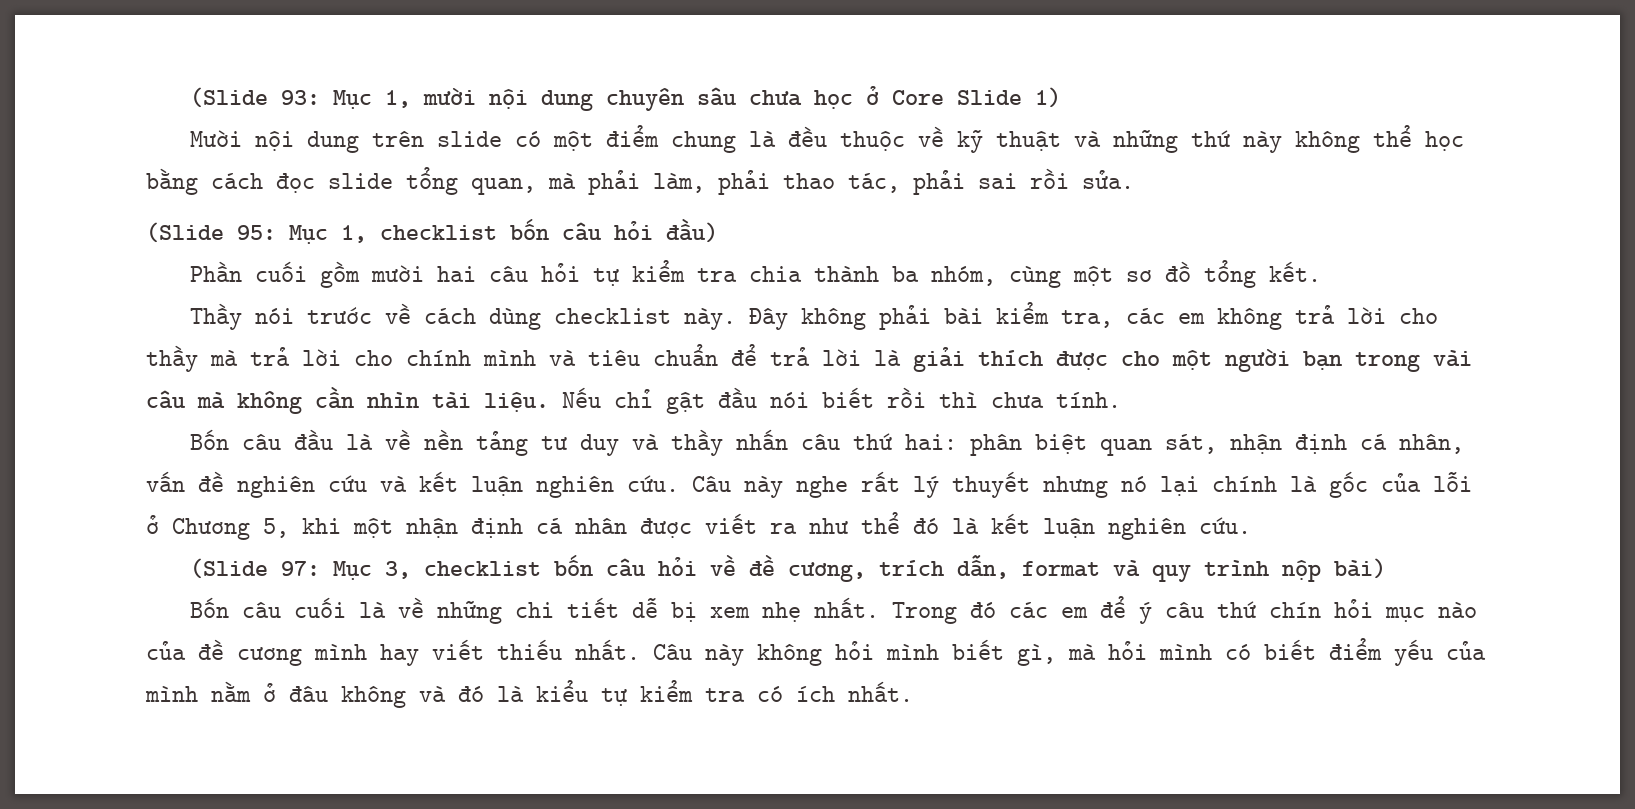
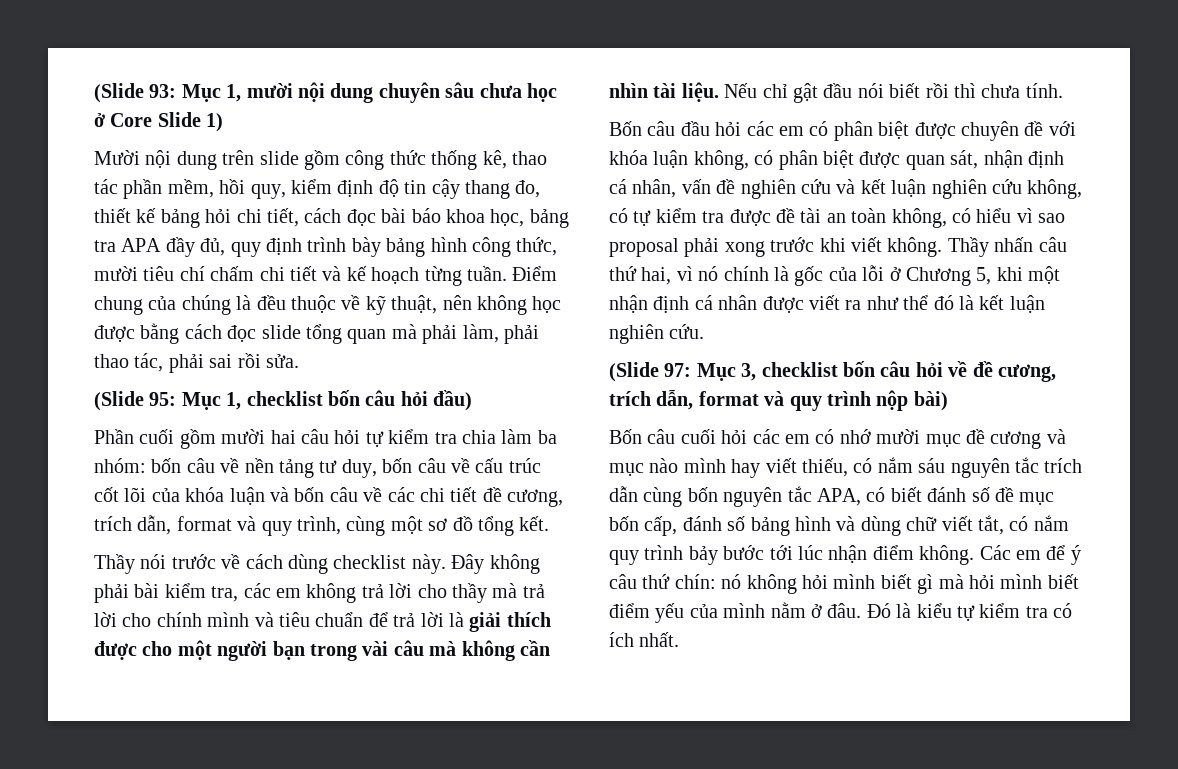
- Mười nội dung trên slide có một điểm chung là đều thuộc về kỹ thuật và những thứ này không thể học bằng cách đọc slide tổng quan, mà phải làm, phải thao tác, phải sai rồi sửa.
+ Mười nội dung trên slide gồm công thức thống kê, thao tác phần mềm, hồi quy, kiểm định độ tin cậy thang đo, thiết kế bảng hỏi chi tiết, cách đọc bài báo khoa học, bảng tra APA đầy đủ, quy định trình bày bảng hình công thức, mười tiêu chí chấm chi tiết và kế hoạch từng tuần. Điểm chung của chúng là đều thuộc về kỹ thuật, nên không học được bằng cách đọc slide tổng quan mà phải làm, phải thao tác, phải sai rồi sửa.
- Phần cuối gồm mười hai câu hỏi tự kiểm tra chia thành ba nhóm, cùng một sơ đồ tổng kết.
+ Phần cuối gồm mười hai câu hỏi tự kiểm tra chia làm ba nhóm: bốn câu về nền tảng tư duy, bốn câu về cấu trúc cốt lõi của khóa luận và bốn câu về các chi tiết đề cương, trích dẫn, format và quy trình, cùng một sơ đồ tổng kết.
- Bốn câu đầu là về nền tảng tư duy và thầy nhấn câu thứ hai: phân biệt quan sát, nhận định cá nhân, vấn đề nghiên cứu và kết luận nghiên cứu. Câu này nghe rất lý thuyết nhưng nó lại chính là gốc của lỗi ở Chương 5, khi một nhận định cá nhân được viết ra như thể đó là kết luận nghiên cứu.
+ Bốn câu đầu hỏi các em có phân biệt được chuyên đề với khóa luận không, có phân biệt được quan sát, nhận định cá nhân, vấn đề nghiên cứu và kết luận nghiên cứu không, có tự kiểm tra được đề tài an toàn không, có hiểu vì sao proposal phải xong trước khi viết không. Thầy nhấn câu thứ hai, vì nó chính là gốc của lỗi ở Chương 5, khi một nhận định cá nhân được viết ra như thể đó là kết luận nghiên cứu.
- Bốn câu cuối là về những chi tiết dễ bị xem nhẹ nhất. Trong đó các em để ý câu thứ chín hỏi mục nào của đề cương mình hay viết thiếu nhất. Câu này không hỏi mình biết gì, mà hỏi mình có biết điểm yếu của mình nằm ở đâu không và đó là kiểu tự kiểm tra có ích nhất.
+ Bốn câu cuối hỏi các em có nhớ mười mục đề cương và mục nào mình hay viết thiếu, có nắm sáu nguyên tắc trích dẫn cùng bốn nguyên tắc APA, có biết đánh số đề mục bốn cấp, đánh số bảng hình và dùng chữ viết tắt, có nắm quy trình bảy bước tới lúc nhận điểm không. Các em để ý câu thứ chín: nó không hỏi mình biết gì mà hỏi mình biết điểm yếu của mình nằm ở đâu. Đó là kiểu tự kiểm tra có ích nhất.

